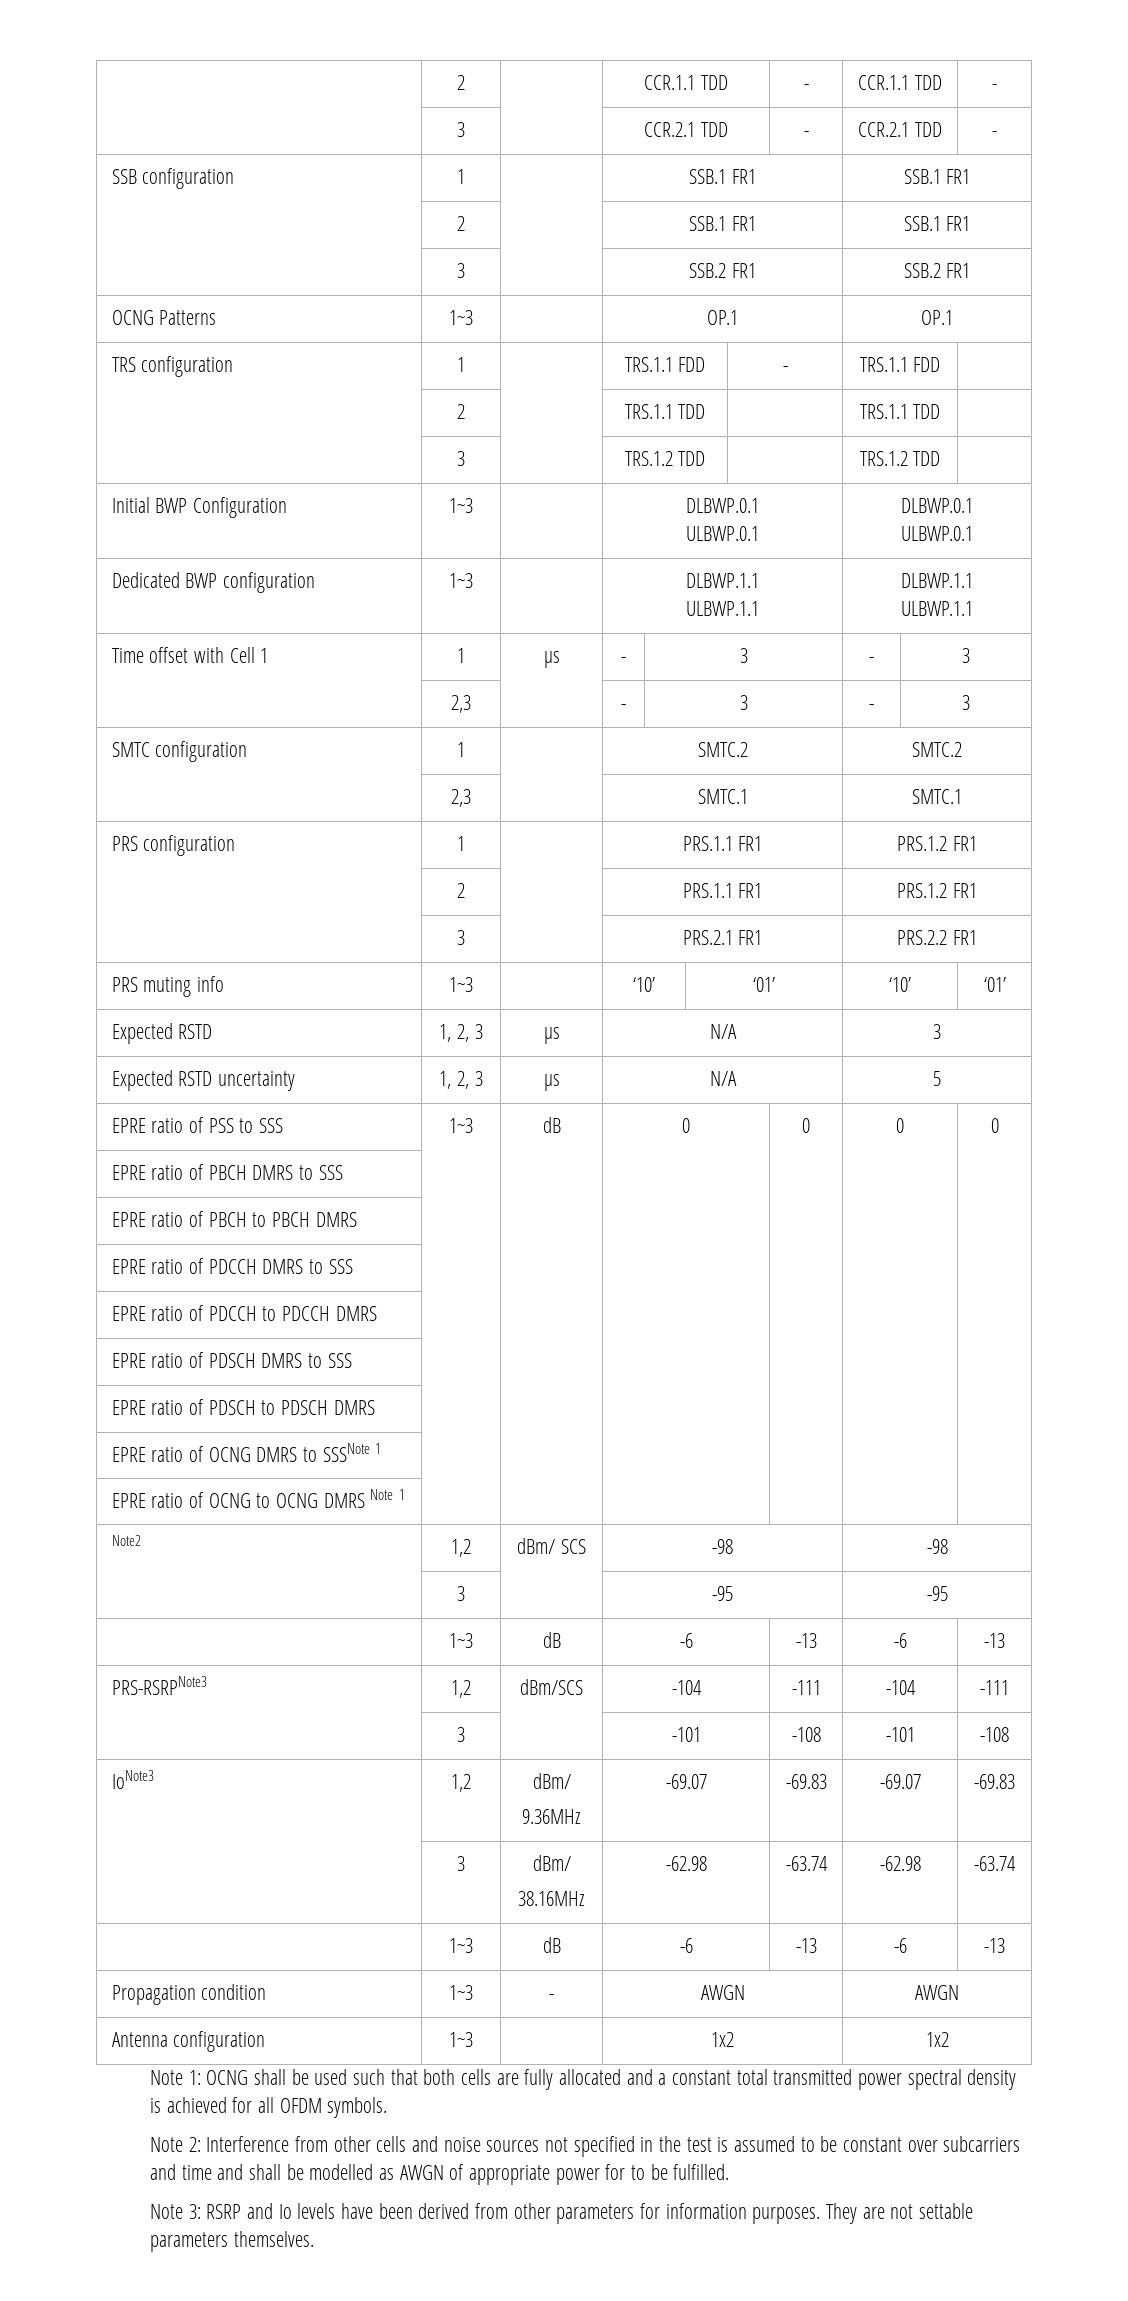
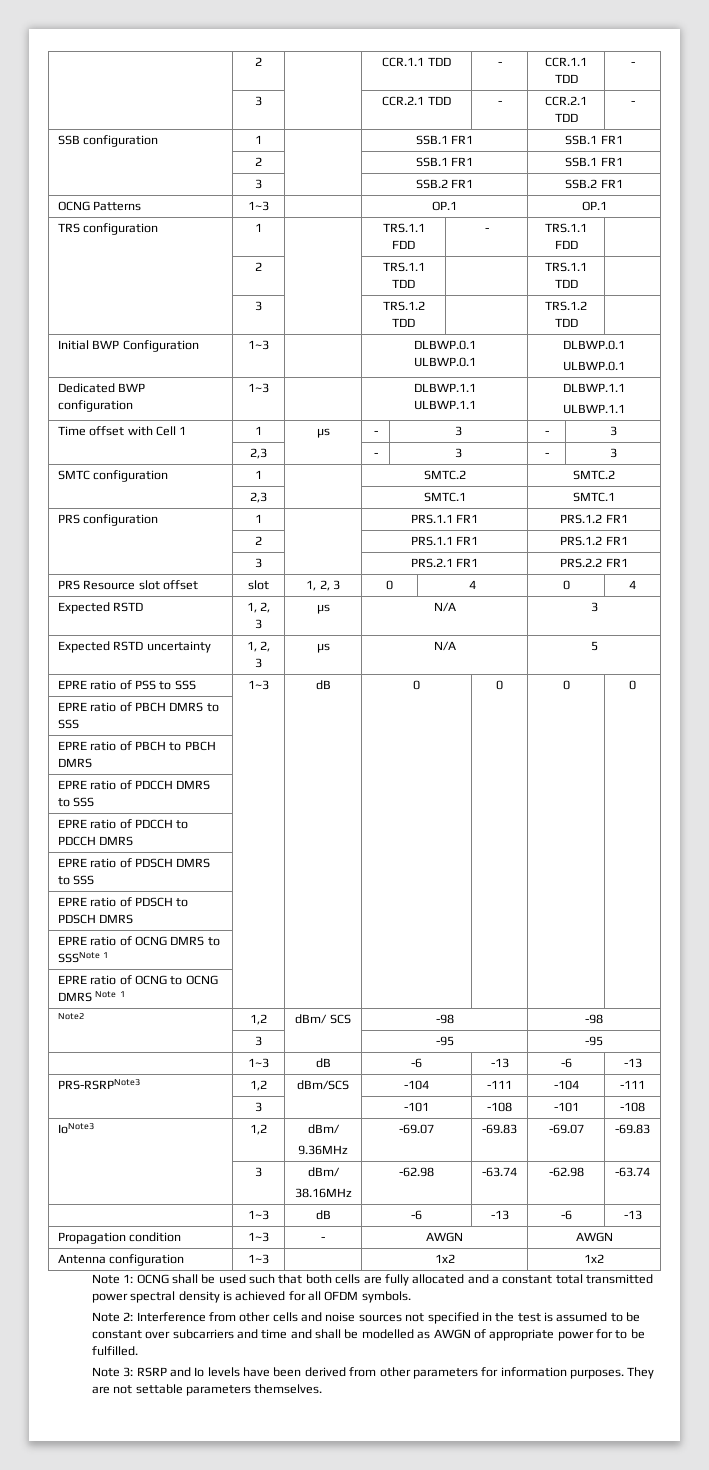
- PRS muting info | 1~3 | | ‘10’ | ‘01’ | ‘10’ | ‘01’
+ PRS Resource slot offset | slot | 1, 2, 3 | 0 | 4 | 0 | 4

